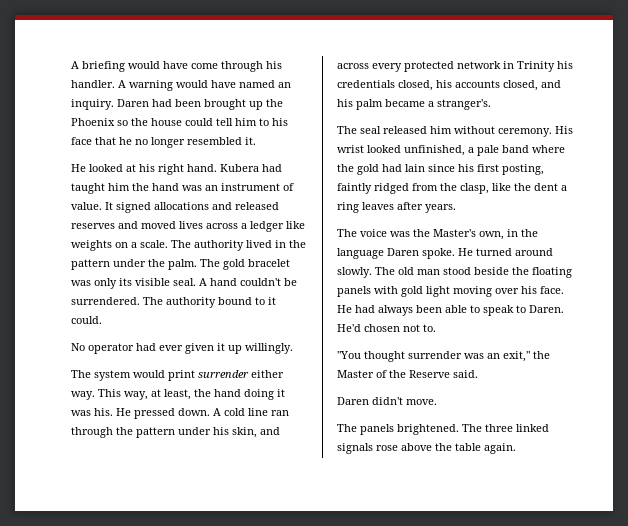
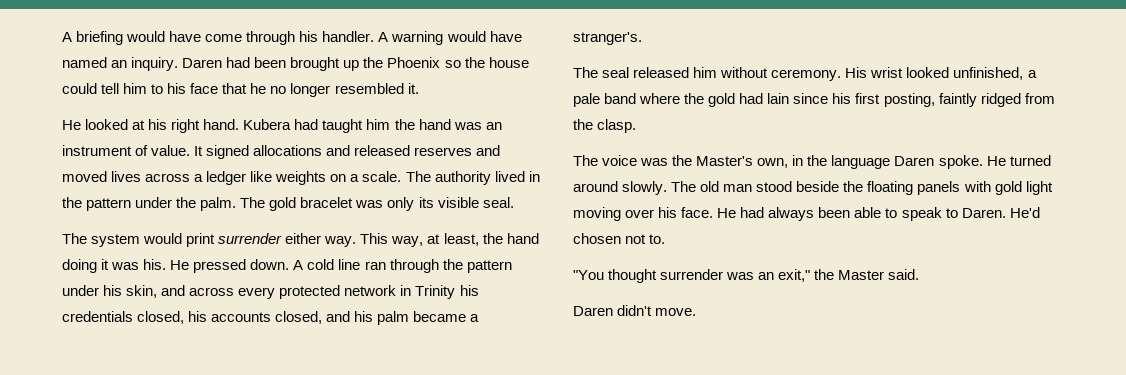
- A hand couldn't be surrendered. The authority bound to it could.
- No operator had ever given it up willingly.
- His wrist looked unfinished, a pale band where the gold had lain since his first posting, faintly ridged from the clasp, like the dent a ring leaves after years.
+ His wrist looked unfinished, a pale band where the gold had lain since his first posting, faintly ridged from the clasp.
- "You thought surrender was an exit," the Master of the Reserve said.
+ "You thought surrender was an exit," the Master said.
- The panels brightened. The three linked signals rose above the table again.

